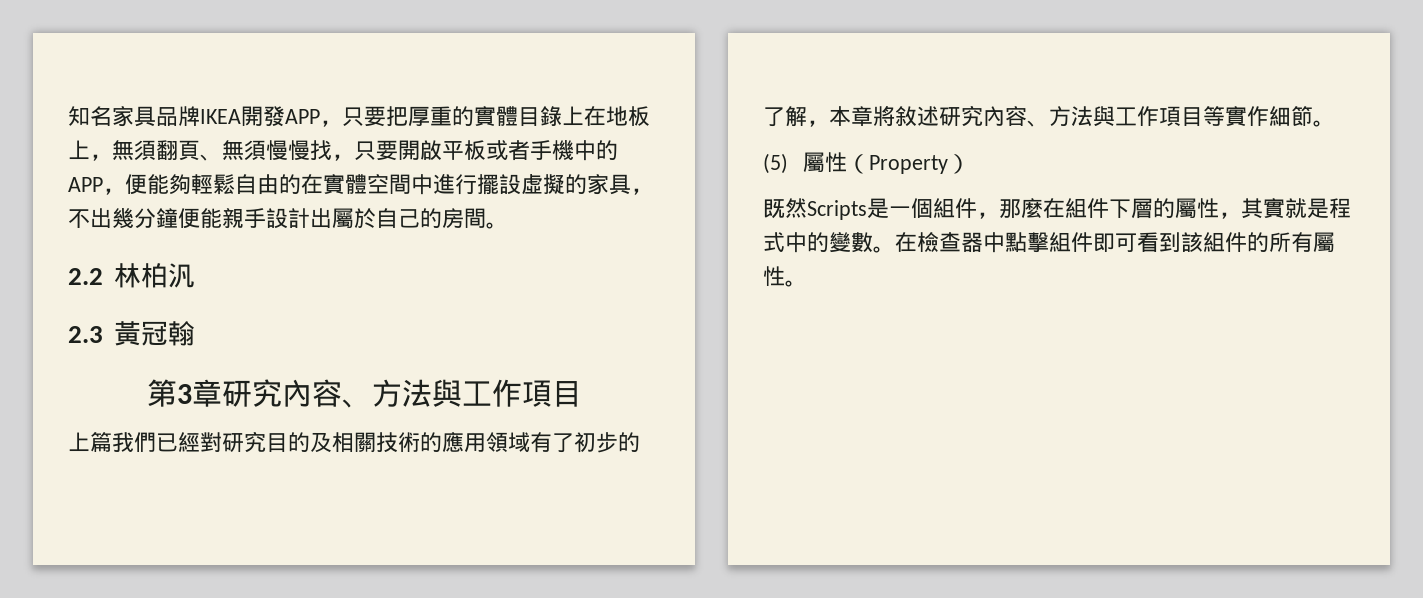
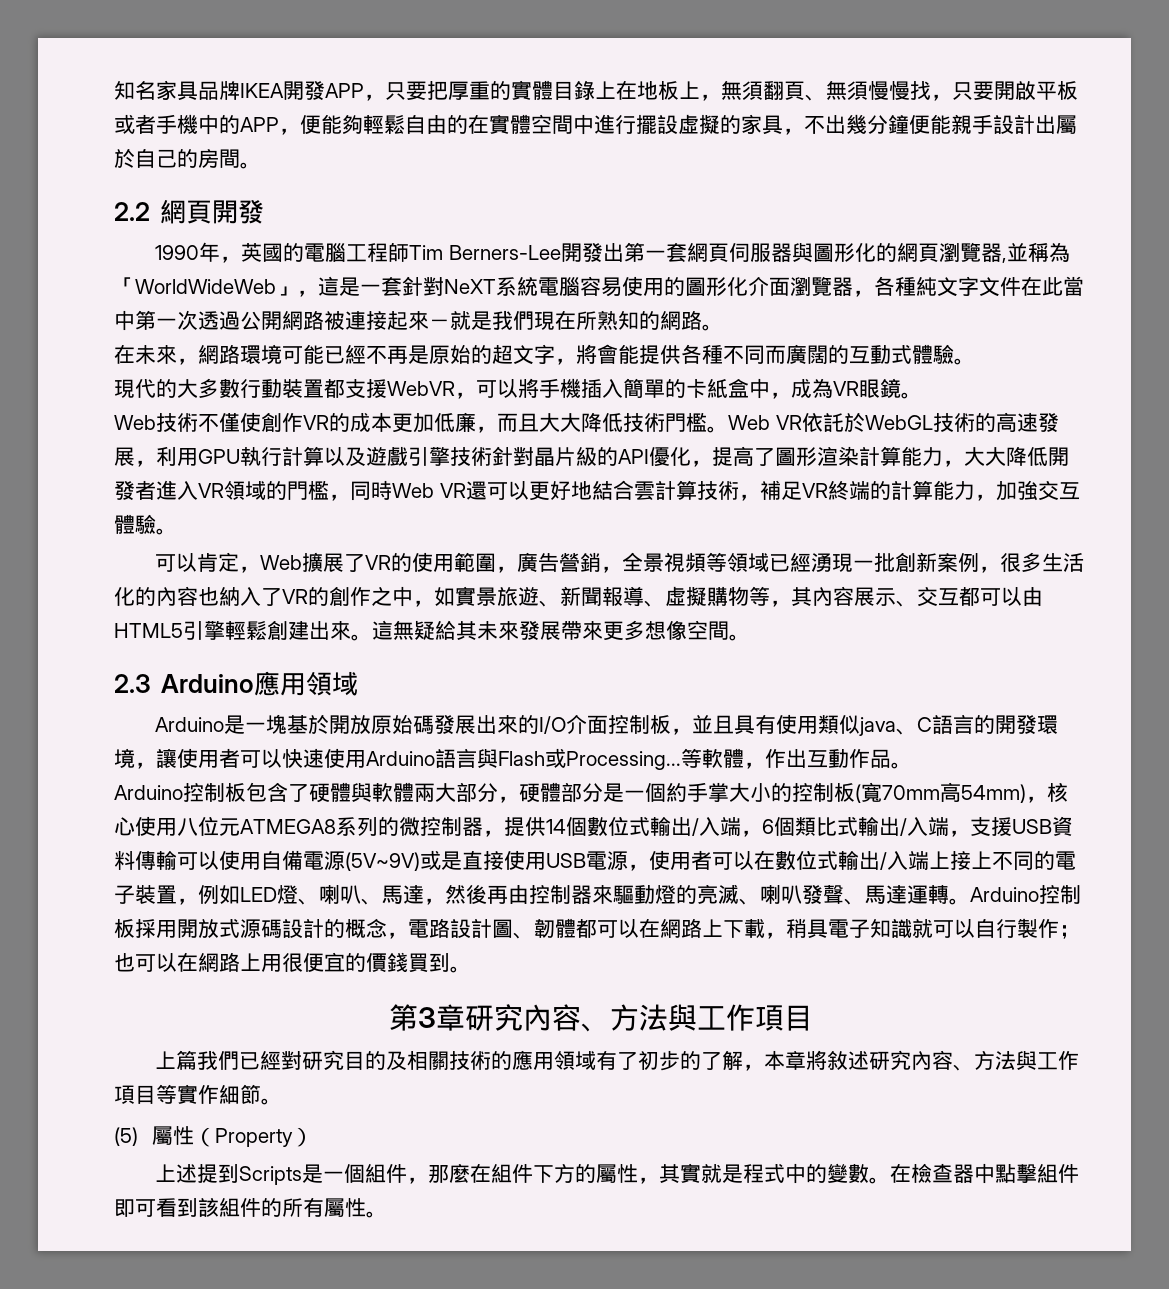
- 2.2林柏汎
- 2.3黃冠翰
+ 2.2網頁開發
+ 1990年，英國的電腦工程師Tim Berners-Lee開發出第一套網頁伺服器與圖形化的網頁瀏覽器,並稱為「WorldWideWeb」，這是一套針對NeXT系統電腦容易使用的圖形化介面瀏覽器，各種純文字文件在此當中第一次透過公開網路被連接起來－就是我們現在所熟知的網路。
+ 在未來，網路環境可能已經不再是原始的超文字，將會能提供各種不同而廣闊的互動式體驗。
+ 現代的大多數行動裝置都支援WebVR，可以將手機插入簡單的卡紙盒中，成為VR眼鏡。
+ Web技術不僅使創作VR的成本更加低廉，而且大大降低技術門檻。Web VR依託於WebGL技術的高速發展，利用GPU執行計算以及遊戲引擎技術針對晶片級的API優化，提高了圖形渲染計算能力，大大降低開發者進入VR領域的門檻，同時Web VR還可以更好地結合雲計算技術，補足VR終端的計算能力，加強交互體驗。
+ 可以肯定，Web擴展了VR的使用範圍，廣告營銷，全景視頻等領域已經湧現一批創新案例，很多生活化的內容也納入了VR的創作之中，如實景旅遊、新聞報導、虛擬購物等，其內容展示、交互都可以由HTML5引擎輕鬆創建出來。這無疑給其未來發展帶來更多想像空間。
+ 2.3 Arduino應用領域
+ Arduino是一塊基於開放原始碼發展出來的I/O介面控制板，並且具有使用類似java、C語言的開發環境，讓使用者可以快速使用Arduino語言與Flash或Processing...等軟體，作出互動作品。
+ Arduino控制板包含了硬體與軟體兩大部分，硬體部分是一個約手掌大小的控制板(寬70mm高54mm)，核心使用八位元ATMEGA8系列的微控制器，提供14個數位式輸出/入端，6個類比式輸出/入端，支援USB資料傳輸可以使用自備電源(5V~9V)或是直接使用USB電源，使用者可以在數位式輸出/入端上接上不同的電子裝置，例如LED燈、喇叭、馬達，然後再由控制器來驅動燈的亮滅、喇叭發聲、馬達運轉。Arduino控制板採用開放式源碼設計的概念，電路設計圖、韌體都可以在網路上下載，稍具電子知識就可以自行製作；也可以在網路上用很便宜的價錢買到。
- 既然Scripts是一個組件，那麼在組件下層的屬性，其實就是程式中的變數。
+ 上述提到Scripts是一個組件，那麼在組件下方的屬性，其實就是程式中的變數。

